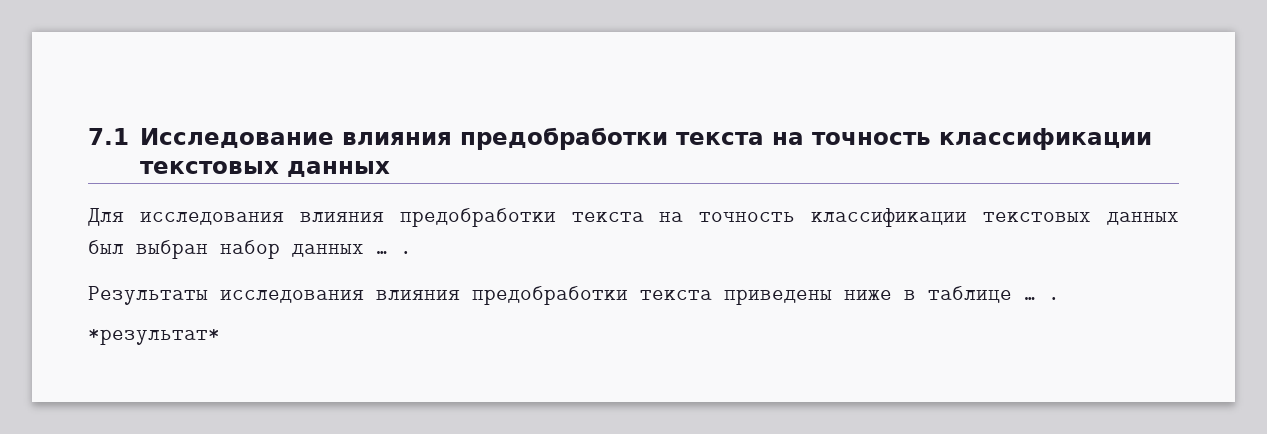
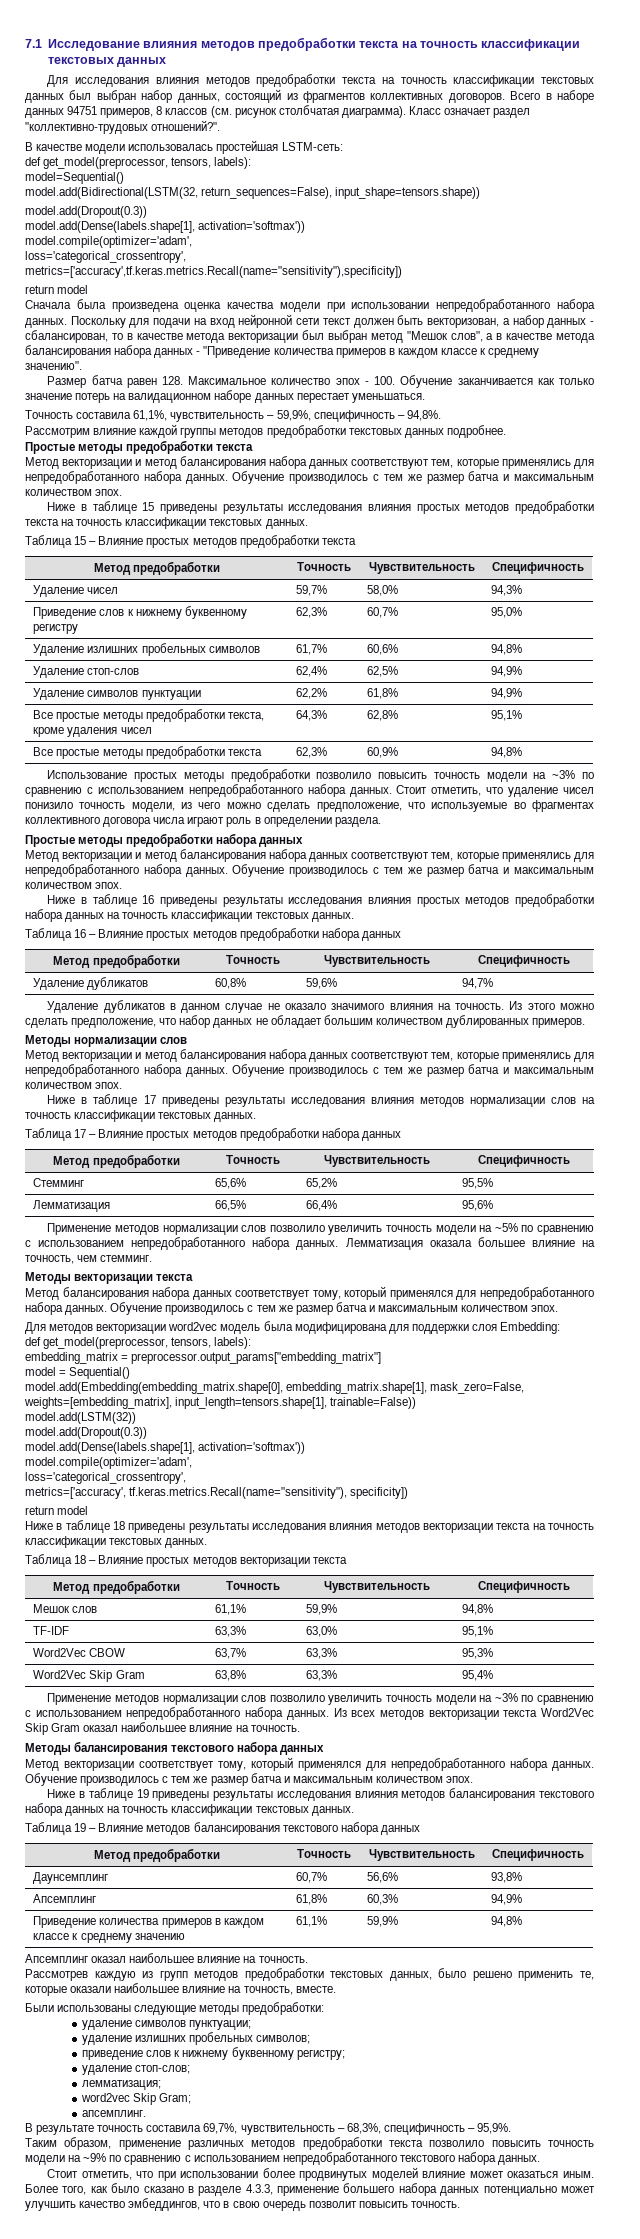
- 7.1 Исследование влияния предобработки текста на точность классификации текстовых данных
+ 7.1 Исследование влияния методов предобработки текста на точность классификации текстовых данных
- Для исследования влияния предобработки текста на точность классификации текстовых данных был выбран набор данных … .
- Результаты исследования влияния предобработки текста приведены ниже в таблице … .
- *результат*
+ Для исследования влияния методов предобработки текста на точность классификации текстовых данных был выбран набор данных, состоящий из фрагментов коллективных договоров. Всего в наборе данных 94751 примеров, 8 классов (см. рисунок столбчатая диаграмма). Класс означает раздел "коллективно-трудовых отношений?".
+ В качестве модели использовалась простейшая LSTM-сеть:
+ def get_model(preprocessor, tensors, labels):
+ model=Sequential()
+ model.add(Bidirectional(LSTM(32, return_sequences=False), input_shape=tensors.shape))
+ model.add(Dropout(0.3))
+ model.add(Dense(labels.shape[1], activation='softmax'))
+ model.compile(optimizer='adam',
+ loss='categorical_crossentropy',
+ metrics=['accuracy',tf.keras.metrics.Recall(name="sensitivity"),specificity])
+ return model
+ Сначала была произведена оценка качества модели при использовании непредобработанного набора данных. Поскольку для подачи на вход нейронной сети текст должен быть векторизован, а набор данных - сбалансирован, то в качестве метода векторизации был выбран метод "Мешок слов", а в качестве метода балансирования набора данных - "Приведение количества примеров в каждом классе к среднему значению".
+ Размер батча равен 128. Максимальное количество эпох - 100. Обучение заканчивается как только значение потерь на валидационном наборе данных перестает уменьшаться.
+ Точность составила 61,1%, чувствительность – 59,9%, специфичность – 94,8%.
+ Рассмотрим влияние каждой группы методов предобработки текстовых данных подробнее.
+ Простые методы предобработки текста
+ Метод векторизации и метод балансирования набора данных соответствуют тем, которые применялись для непредобработанного набора данных. Обучение производилось с тем же размер батча и максимальным количеством эпох.
+ Ниже в таблице 15 приведены результаты исследования влияния простых методов предобработки текста на точность классификации текстовых данных.
+ Таблица 15 – Влияние простых методов предобработки текста
+ Метод предобработки | Точность | Чувствительность | Специфичность
+ Удаление чисел | 59,7% | 58,0% | 94,3%
+ Приведение слов к нижнему буквенному регистру | 62,3% | 60,7% | 95,0%
+ Удаление излишних пробельных символов | 61,7% | 60,6% | 94,8%
+ Удаление стоп-слов | 62,4% | 62,5% | 94,9%
+ Удаление символов пунктуации | 62,2% | 61,8% | 94,9%
+ Все простые методы предобработки текста, кроме удаления чисел | 64,3% | 62,8% | 95,1%
+ Все простые методы предобработки текста | 62,3% | 60,9% | 94,8%
+ Использование простых методы предобработки позволило повысить точность модели на ~3% по сравнению с использованием непредобработанного набора данных. Стоит отметить, что удаление чисел понизило точность модели, из чего можно сделать предположение, что используемые во фрагментах коллективного договора числа играют роль в определении раздела.
+ Простые методы предобработки набора данных
+ Метод векторизации и метод балансирования набора данных соответствуют тем, которые применялись для непредобработанного набора данных. Обучение производилось с тем же размер батча и максимальным количеством эпох.
+ Ниже в таблице 16 приведены результаты исследования влияния простых методов предобработки набора данных на точность классификации текстовых данных.
+ Таблица 16 – Влияние простых методов предобработки набора данных
+ Метод предобработки | Точность | Чувствительность | Специфичность
+ Удаление дубликатов | 60,8% | 59,6% | 94,7%
+ Удаление дубликатов в данном случае не оказало значимого влияния на точность. Из этого можно сделать предположение, что набор данных не обладает большим количеством дублированных примеров.
+ Методы нормализации слов
+ Метод векторизации и метод балансирования набора данных соответствуют тем, которые применялись для непредобработанного набора данных. Обучение производилось с тем же размер батча и максимальным количеством эпох.
+ Ниже в таблице 17 приведены результаты исследования влияния методов нормализации слов на точность классификации текстовых данных.
+ Таблица 17 – Влияние простых методов предобработки набора данных
+ Метод предобработки | Точность | Чувствительность | Специфичность
+ Стемминг | 65,6% | 65,2% | 95,5%
+ Лемматизация | 66,5% | 66,4% | 95,6%
+ Применение методов нормализации слов позволило увеличить точность модели на ~5% по сравнению с использованием непредобработанного набора данных. Лемматизация оказала большее влияние на точность, чем стемминг.
+ Методы векторизации текста
+ Метод балансирования набора данных соответствует тому, который применялся для непредобработанного набора данных. Обучение производилось с тем же размер батча и максимальным количеством эпох.
+ Для методов векторизации word2vec модель была модифицирована для поддержки слоя Embedding:
+ def get_model(preprocessor, tensors, labels):
+ embedding_matrix = preprocessor.output_params["embedding_matrix"]
+ model = Sequential()
+ model.add(Embedding(embedding_matrix.shape[0], embedding_matrix.shape[1], mask_zero=False, weights=[embedding_matrix], input_length=tensors.shape[1], trainable=False))
+ model.add(LSTM(32))
+ model.add(Dropout(0.3))
+ model.add(Dense(labels.shape[1], activation='softmax'))
+ model.compile(optimizer='adam',
+ loss='categorical_crossentropy',
+ metrics=['accuracy', tf.keras.metrics.Recall(name="sensitivity"), specificity])
+ return model
+ Ниже в таблице 18 приведены результаты исследования влияния методов векторизации текста на точность классификации текстовых данных.
+ Таблица 18 – Влияние простых методов векторизации текста
+ Метод предобработки | Точность | Чувствительность | Специфичность
+ Мешок слов | 61,1% | 59,9% | 94,8%
+ TF-IDF | 63,3% | 63,0% | 95,1%
+ Word2Vec CBOW | 63,7% | 63,3% | 95,3%
+ Word2Vec Skip Gram | 63,8% | 63,3% | 95,4%
+ Применение методов нормализации слов позволило увеличить точность модели на ~3% по сравнению с использованием непредобработанного набора данных. Из всех методов векторизации текста Word2Vec Skip Gram оказал наибольшее влияние на точность.
+ Методы балансирования текстового набора данных
+ Метод векторизации соответствует тому, который применялся для непредобработанного набора данных. Обучение производилось с тем же размер батча и максимальным количеством эпох.
+ Ниже в таблице 19 приведены результаты исследования влияния методов балансирования текстового набора данных на точность классификации текстовых данных.
+ Таблица 19 – Влияние методов балансирования текстового набора данных
+ Метод предобработки | Точность | Чувствительность | Специфичность
+ Даунсемплинг | 60,7% | 56,6% | 93,8%
+ Апсемплинг | 61,8% | 60,3% | 94,9%
+ Приведение количества примеров в каждом классе к среднему значению | 61,1% | 59,9% | 94,8%
+ Апсемплинг оказал наибольшее влияние на точность.
+ Рассмотрев каждую из групп методов предобработки текстовых данных, было решено применить те, которые оказали наибольшее влияние на точность, вместе.
+ Были использованы следующие методы предобработки:
+ удаление символов пунктуации;
+ удаление излишних пробельных символов;
+ приведение слов к нижнему буквенному регистру;
+ удаление стоп-слов;
+ лемматизация;
+ word2vec Skip Gram;
+ апсемплинг.
+ В результате точность составила 69,7%, чувствительность – 68,3%, специфичность – 95,9%.
+ Таким образом, применение различных методов предобработки текста позволило повысить точность модели на ~9% по сравнению с использованием непредобработанного текстового набора данных.
+ Стоит отметить, что при использовании более продвинутых моделей влияние может оказаться иным. Более того, как было сказано в разделе 4.3.3, применение большего набора данных потенциально может улучшить качество эмбеддингов, что в свою очередь позволит повысить точность.

